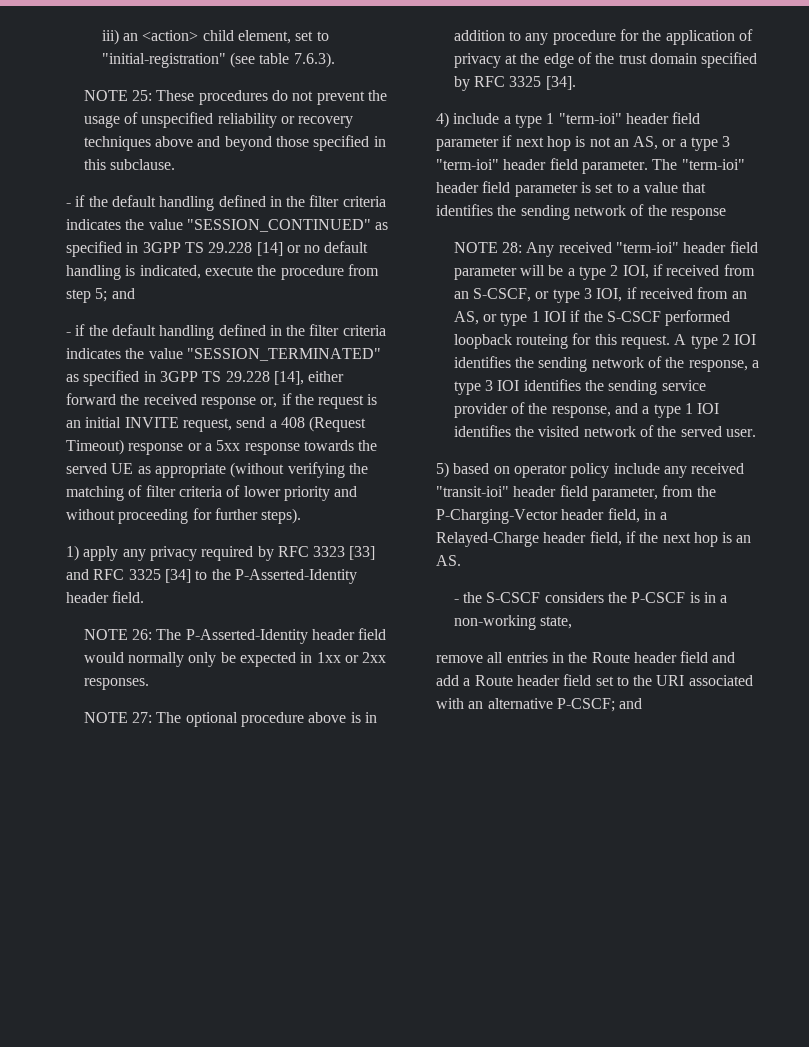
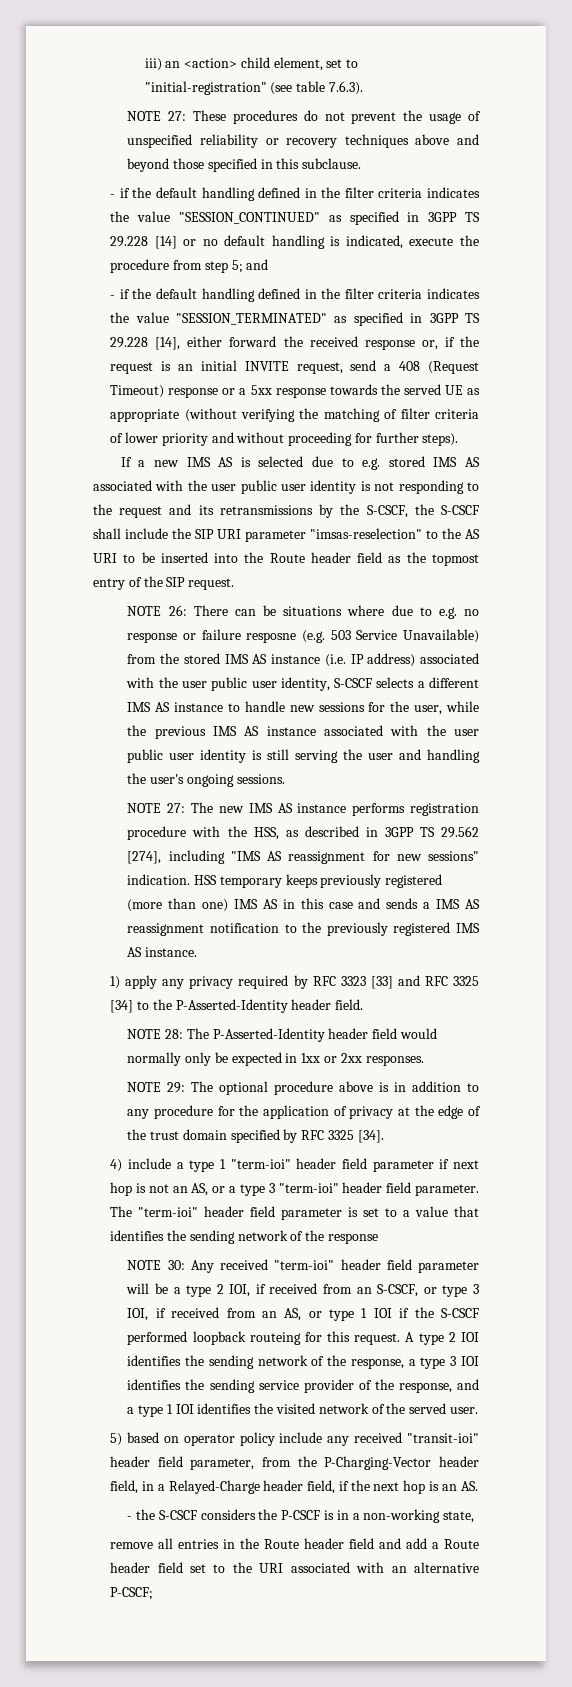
- NOTE 25: These procedures do not prevent the usage of unspecified reliability or recovery techniques above and beyond those specified in this subclause.
+ NOTE 27: These procedures do not prevent the usage of unspecified reliability or recovery techniques above and beyond those specified in this subclause.
+ If a new IMS AS is selected due to e.g. stored IMS AS associated with the user public user identity is not responding to the request and its retransmissions by the S-CSCF, the S-CSCF shall include the SIP URI parameter "imsas-reselection" to the AS URI to be inserted into the Route header field as the topmost entry of the SIP request.
+ NOTE 26: There can be situations where due to e.g. no response or failure resposne (e.g. 503 Service Unavailable) from the stored IMS AS instance (i.e. IP address) associated with the user public user identity, S-CSCF selects a different IMS AS instance to handle new sessions for the user, while the previous IMS AS instance associated with the user public user identity is still serving the user and handling the user's ongoing sessions.
+ NOTE 27: The new IMS AS instance performs registration procedure with the HSS, as described in 3GPP TS 29.562 [274], including "IMS AS reassignment for new sessions" indication. HSS temporary keeps previously registered (more than one) IMS AS in this case and sends a IMS AS reassignment notification to the previously registered IMS AS instance.
- NOTE 26: The P-Asserted-Identity header field would normally only be expected in 1xx or 2xx responses.
+ NOTE 28: The P-Asserted-Identity header field would normally only be expected in 1xx or 2xx responses.
- NOTE 27: The optional procedure above is in addition to any procedure for the application of privacy at the edge of the trust domain specified by RFC 3325 [34].
+ NOTE 29: The optional procedure above is in addition to any procedure for the application of privacy at the edge of the trust domain specified by RFC 3325 [34].
- NOTE 28: Any received "term-ioi" header field parameter will be a type 2 IOI, if received from an S-CSCF, or type 3 IOI, if received from an AS, or type 1 IOI if the S-CSCF performed loopback routeing for this request.
+ NOTE 30: Any received "term-ioi" header field parameter will be a type 2 IOI, if received from an S-CSCF, or type 3 IOI, if received from an AS, or type 1 IOI if the S-CSCF performed loopback routeing for this request.
- remove all entries in the Route header field and add a Route header field set to the URI associated with an alternative P-CSCF; and
+ remove all entries in the Route header field and add a Route header field set to the URI associated with an alternative P-CSCF;

